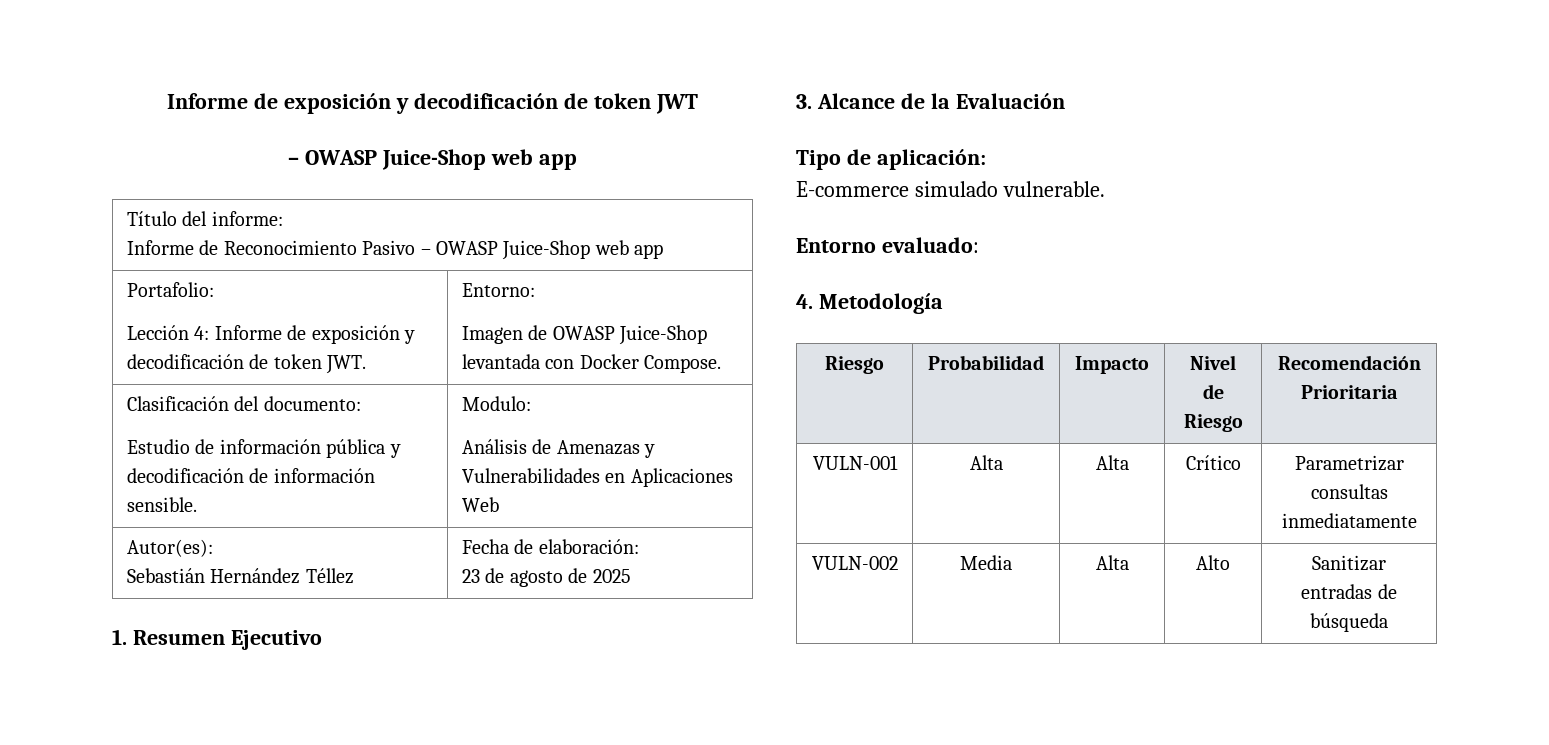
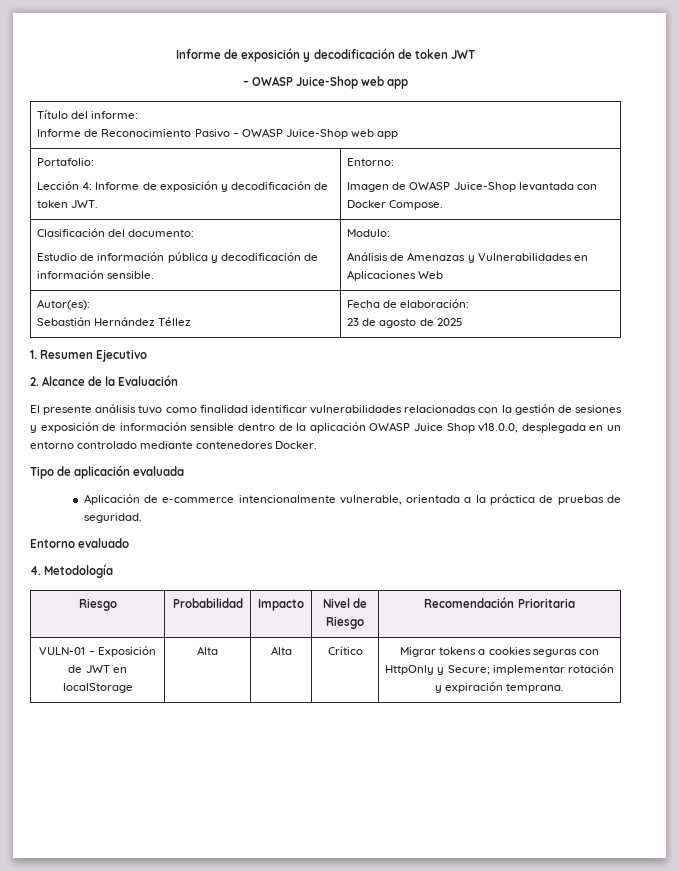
- 3. Alcance de la Evaluación
+ 2. Alcance de la Evaluación
- Tipo de aplicación:
- E-commerce simulado vulnerable.
+ El presente análisis tuvo como finalidad identificar vulnerabilidades relacionadas con la gestión de sesiones y exposición de información sensible dentro de la aplicación OWASP Juice Shop v18.0.0, desplegada en un entorno controlado mediante contenedores Docker.
+ Tipo de aplicación evaluada
+ Aplicación de e-commerce intencionalmente vulnerable, orientada a la práctica de pruebas de seguridad.
- Entorno evaluado:
+ Entorno evaluado
- VULN-001 | Alta | Alta | Crítico | Parametrizar consultas inmediatamente
- VULN-002 | Media | Alta | Alto | Sanitizar entradas de búsqueda
+ VULN-01 – Exposición de JWT en localStorage | Alta | Alta | Crítico | Migrar tokens a cookies seguras con HttpOnly y Secure; implementar rotación y expiración temprana.

